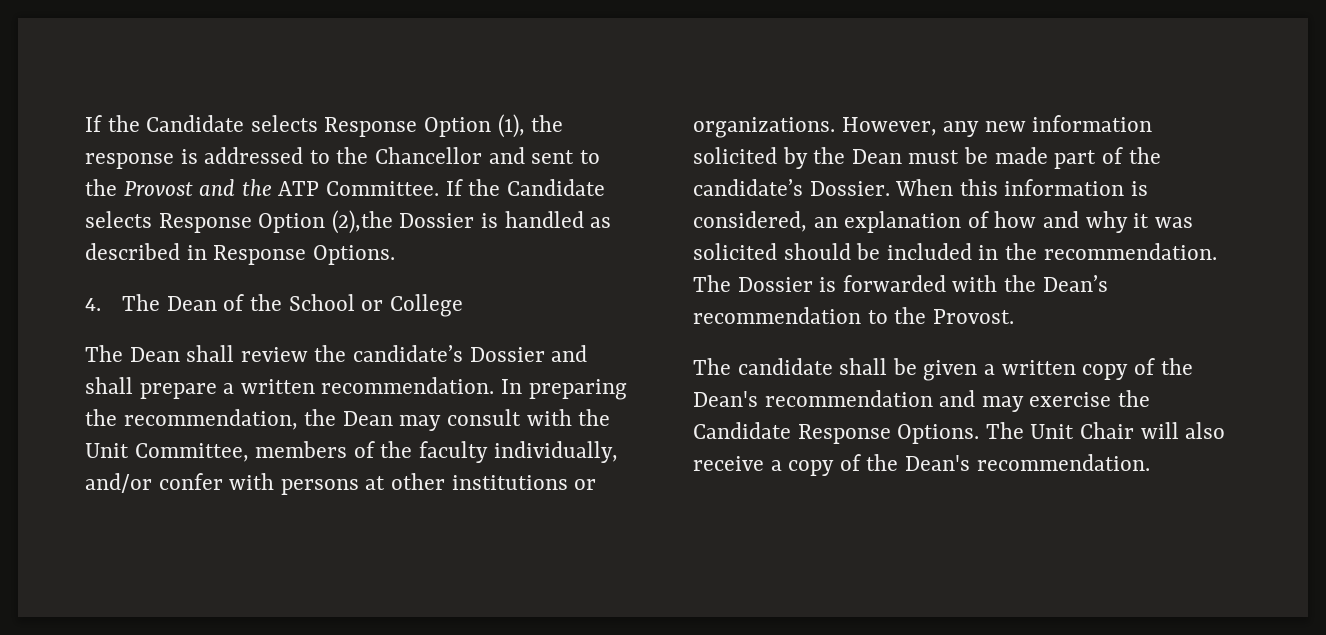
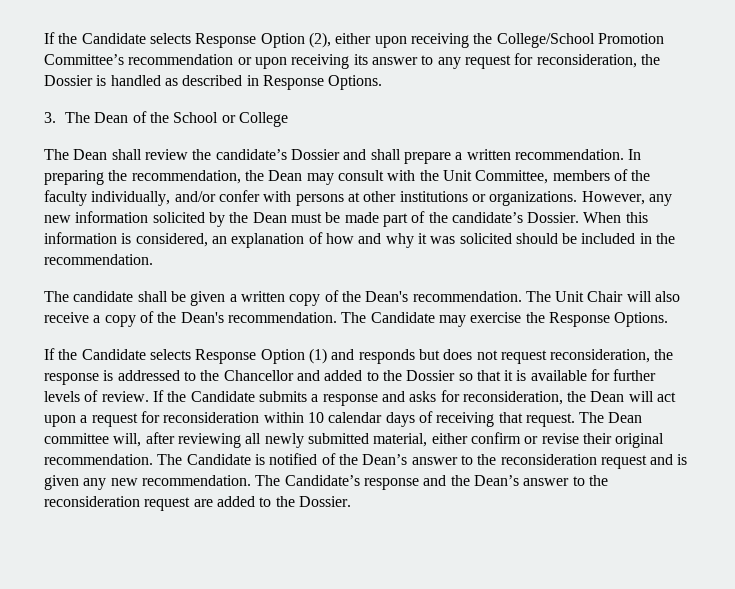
- If the Candidate selects Response Option (1), the response is addressed to the Chancellor and sent to the Provost and the ATP Committee. If the Candidate selects Response Option (2),the Dossier is handled as described in Response Options.
+ If the Candidate selects Response Option (2), either upon receiving the College/School Promotion Committee’s recommendation or upon receiving its answer to any request for reconsideration, the Dossier is handled as described in Response Options.
- 4. The Dean of the School or College
+ 3. The Dean of the School or College
- The Dossier is forwarded with the Dean’s recommendation to the Provost.
- The candidate shall be given a written copy of the Dean's recommendation and may exercise the Candidate Response Options.
+ The candidate shall be given a written copy of the Dean's recommendation.
+ The Candidate may exercise the Response Options.
+ If the Candidate selects Response Option (1) and responds but does not request reconsideration, the response is addressed to the Chancellor and added to the Dossier so that it is available for further levels of review. If the Candidate submits a response and asks for reconsideration, the Dean will act upon a request for reconsideration within 10 calendar days of receiving that request. The Dean committee will, after reviewing all newly submitted material, either confirm or revise their original recommendation. The Candidate is notified of the Dean’s answer to the reconsideration request and is given any new recommendation. The Candidate’s response and the Dean’s answer to the reconsideration request are added to the Dossier.

